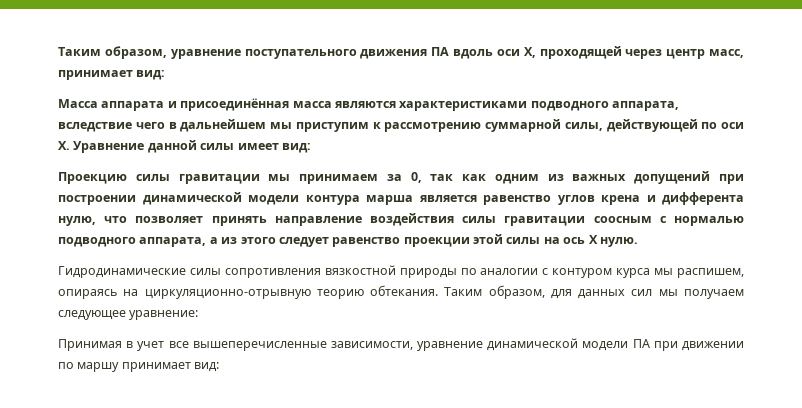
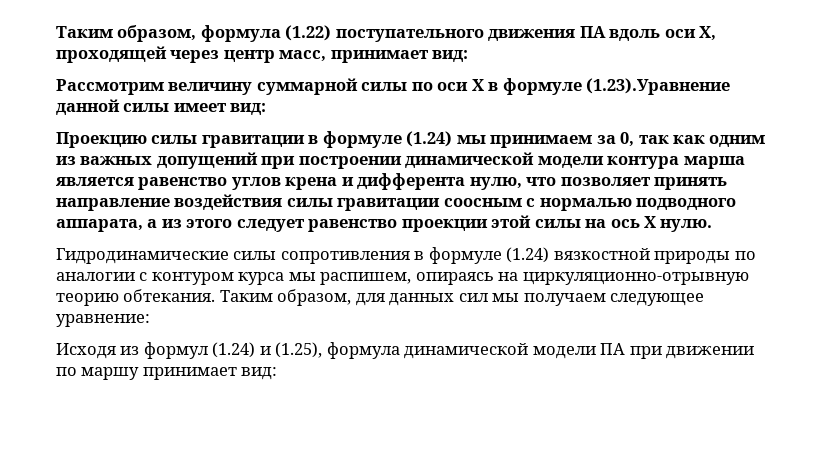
- Таким образом, уравнение поступательного движения ПА вдоль оси X, проходящей через центр масс, принимает вид:
+ Таким образом, формула (1.22) поступательного движения ПА вдоль оси X, проходящей через центр масс, принимает вид:
- Масса аппарата и присоединённая масса являются характеристиками подводного аппарата, вследствие чего в дальнейшем мы приступим к рассмотрению суммарной силы, действующей по оси X. Уравнение данной силы имеет вид:
+ Рассмотрим величину суммарной силы по оси Х в формуле (1.23).Уравнение данной силы имеет вид:
- Проекцию силы гравитации мы принимаем за 0, так как одним из важных допущений при построении динамической модели контура марша является равенство углов крена и дифферента нулю, что позволяет принять направление воздействия силы гравитации соосным с нормалью подводного аппарата, а из этого следует равенство проекции этой силы на ось X нулю.
+ Проекцию силы гравитации в формуле (1.24) мы принимаем за 0, так как одним из важных допущений при построении динамической модели контура марша является равенство углов крена и дифферента нулю, что позволяет принять направление воздействия силы гравитации соосным с нормалью подводного аппарата, а из этого следует равенство проекции этой силы на ось X нулю.
- Гидродинамические силы сопротивления вязкостной природы по аналогии с контуром курса мы распишем, опираясь на циркуляционно-отрывную теорию обтекания.
+ Гидродинамические силы сопротивления в формуле (1.24) вязкостной природы по аналогии с контуром курса мы распишем, опираясь на циркуляционно-отрывную теорию обтекания.
- Принимая в учет все вышеперечисленные зависимости, уравнение динамической модели ПА при движении по маршу принимает вид:
+ Исходя из формул (1.24) и (1.25), формула динамической модели ПА при движении по маршу принимает вид:

